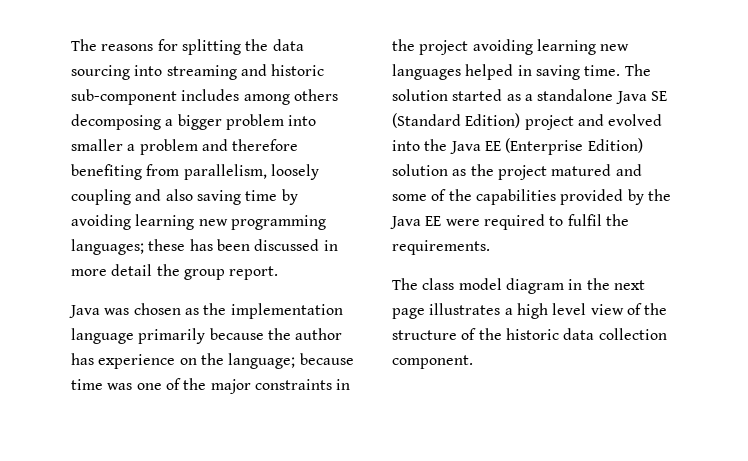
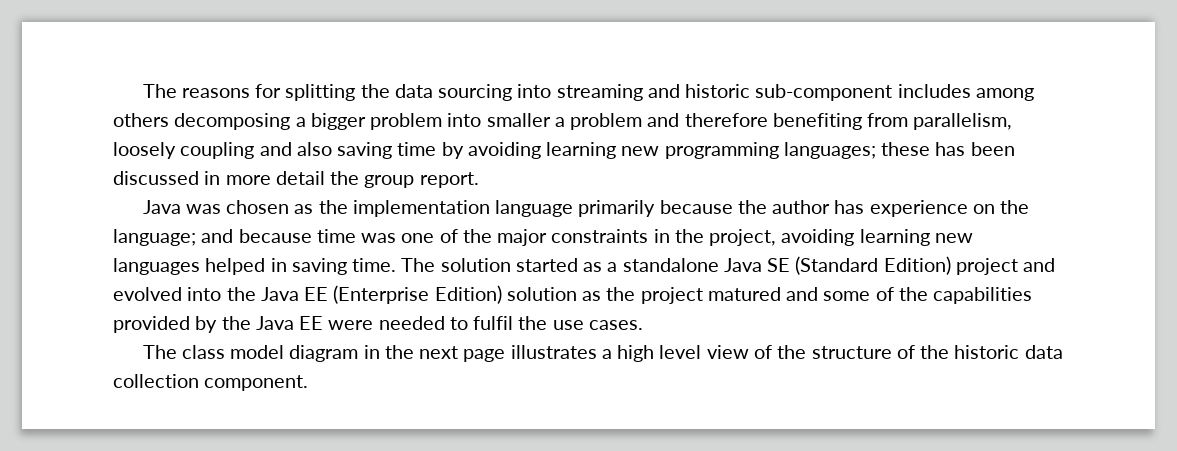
- Java was chosen as the implementation language primarily because the author has experience on the language; because time was one of the major constraints in the project avoiding learning new languages helped in saving time.
+ Java was chosen as the implementation language primarily because the author has experience on the language; and because time was one of the major constraints in the project, avoiding learning new languages helped in saving time.
- The solution started as a standalone Java SE (Standard Edition) project and evolved into the Java EE (Enterprise Edition) solution as the project matured and some of the capabilities provided by the Java EE were required to fulfil the requirements.
+ The solution started as a standalone Java SE (Standard Edition) project and evolved into the Java EE (Enterprise Edition) solution as the project matured and some of the capabilities provided by the Java EE were needed to fulfil the use cases.

